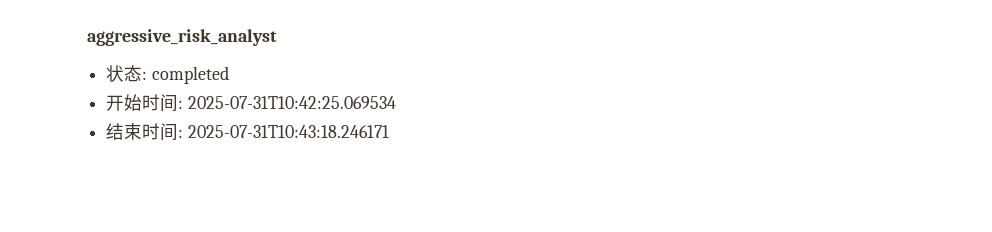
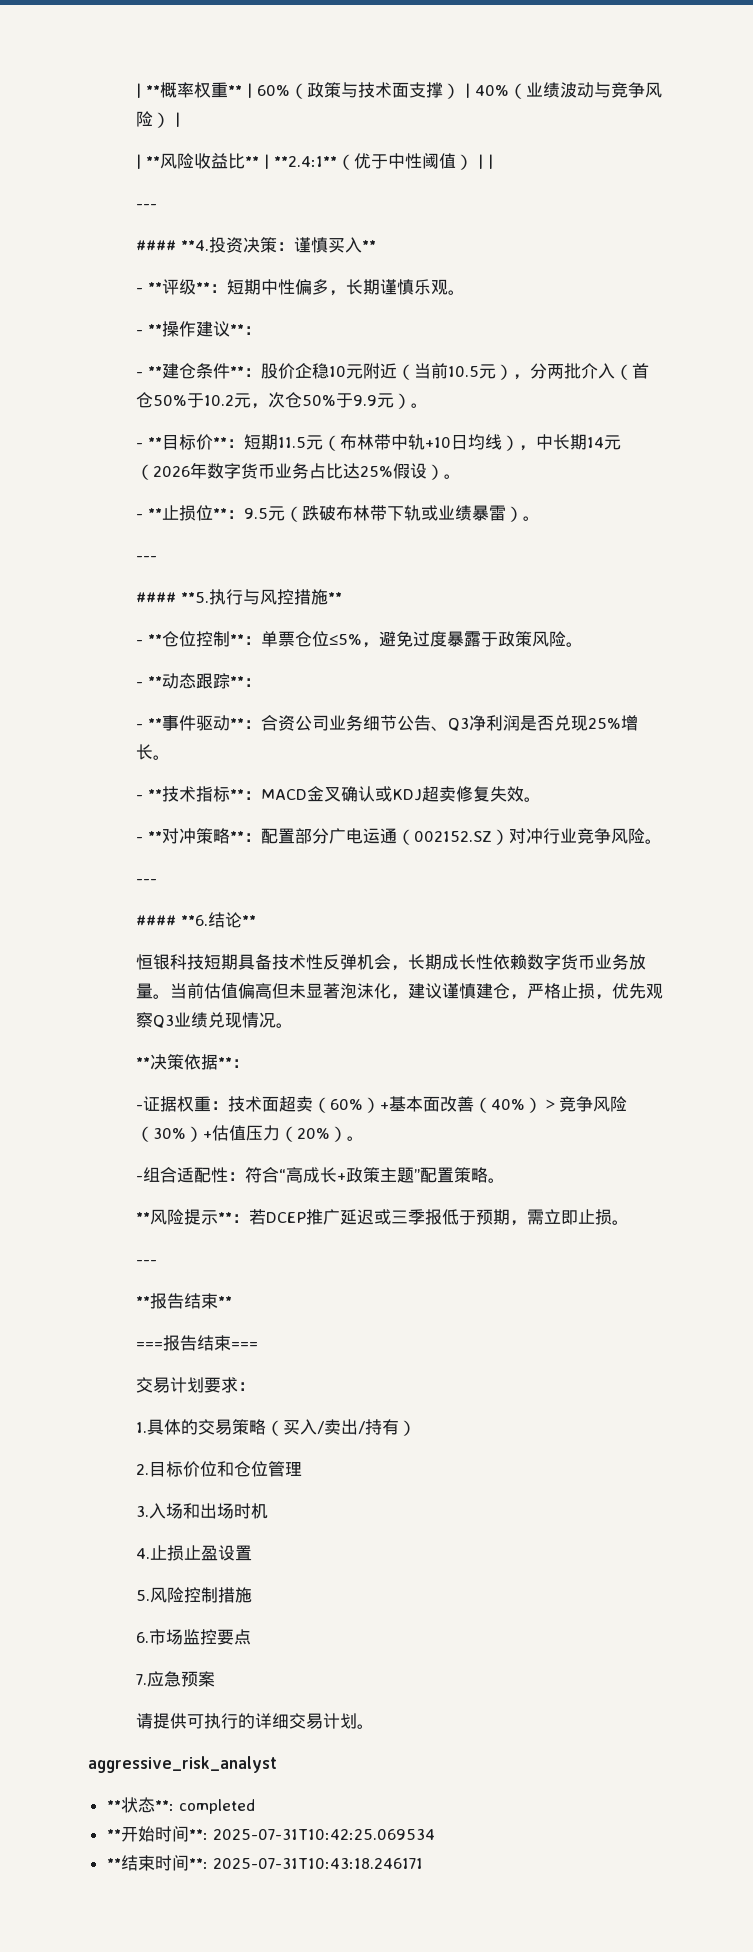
+ | **概率权重** | 60%（政策与技术面支撑） | 40%（业绩波动与竞争风险） |
+ | **风险收益比** | **2.4:1**（优于中性阈值） | |
+ ---
+ #### **4.投资决策：谨慎买入**
+ - **评级**：短期中性偏多，长期谨慎乐观。
+ - **操作建议**：
+ - **建仓条件**：股价企稳10元附近（当前10.5元），分两批介入（首仓50%于10.2元，次仓50%于9.9元）。
+ - **目标价**：短期11.5元（布林带中轨+10日均线），中长期14元（2026年数字货币业务占比达25%假设）。
+ - **止损位**：9.5元（跌破布林带下轨或业绩暴雷）。
+ ---
+ #### **5.执行与风控措施**
+ - **仓位控制**：单票仓位≤5%，避免过度暴露于政策风险。
+ - **动态跟踪**：
+ - **事件驱动**：合资公司业务细节公告、Q3净利润是否兑现25%增长。
+ - **技术指标**：MACD金叉确认或KDJ超卖修复失效。
+ - **对冲策略**：配置部分广电运通（002152.SZ）对冲行业竞争风险。
+ ---
+ #### **6.结论**
+ 恒银科技短期具备技术性反弹机会，长期成长性依赖数字货币业务放量。当前估值偏高但未显著泡沫化，建议谨慎建仓，严格止损，优先观察Q3业绩兑现情况。
+ **决策依据**：
+ -证据权重：技术面超卖（60%）+基本面改善（40%）＞竞争风险（30%）+估值压力（20%）。
+ -组合适配性：符合“高成长+政策主题”配置策略。
+ **风险提示**：若DCEP推广延迟或三季报低于预期，需立即止损。
+ ---
+ **报告结束**
+ ===报告结束===
+ 交易计划要求：
+ 1.具体的交易策略（买入/卖出/持有）
+ 2.目标价位和仓位管理
+ 3.入场和出场时机
+ 4.止损止盈设置
+ 5.风险控制措施
+ 6.市场监控要点
+ 7.应急预案
+ 请提供可执行的详细交易计划。
  aggressive_risk_analyst
- 状态: completed
+ **状态**: completed
- 开始时间: 2025-07-31T10:42:25.069534
+ **开始时间**: 2025-07-31T10:42:25.069534
- 结束时间: 2025-07-31T10:43:18.246171
+ **结束时间**: 2025-07-31T10:43:18.246171

